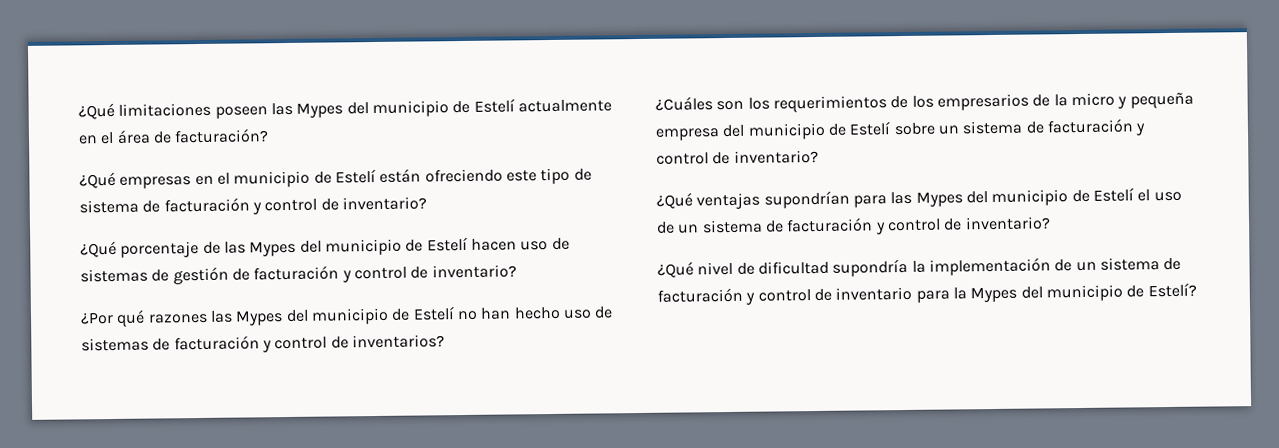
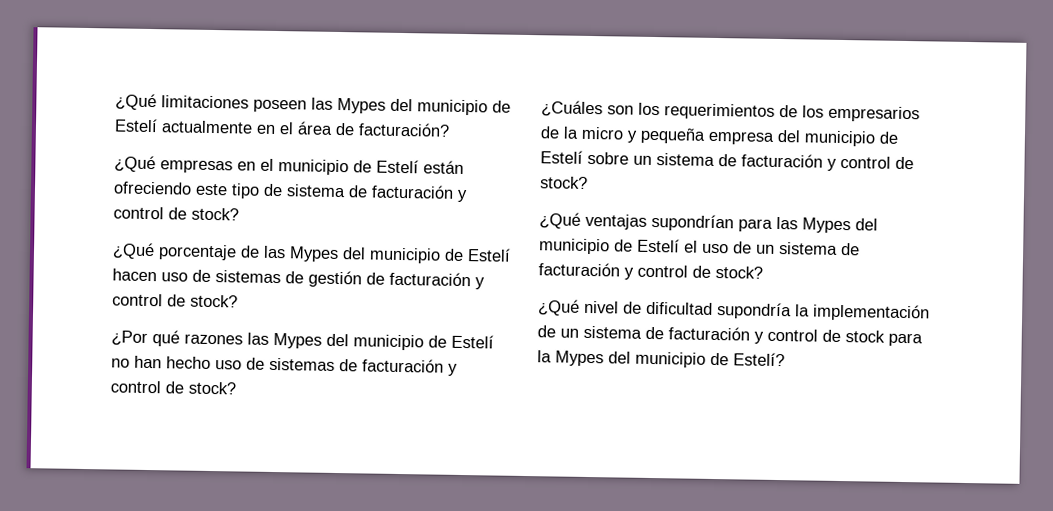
- ¿Qué empresas en el municipio de Estelí están ofreciendo este tipo de sistema de facturación y control de inventario?
+ ¿Qué empresas en el municipio de Estelí están ofreciendo este tipo de sistema de facturación y control de stock?
- ¿Qué porcentaje de las Mypes del municipio de Estelí hacen uso de sistemas de gestión de facturación y control de inventario?
+ ¿Qué porcentaje de las Mypes del municipio de Estelí hacen uso de sistemas de gestión de facturación y control de stock?
- ¿Por qué razones las Mypes del municipio de Estelí no han hecho uso de sistemas de facturación y control de inventarios?
+ ¿Por qué razones las Mypes del municipio de Estelí no han hecho uso de sistemas de facturación y control de stock?
- ¿Cuáles son los requerimientos de los empresarios de la micro y pequeña empresa del municipio de Estelí sobre un sistema de facturación y control de inventario?
+ ¿Cuáles son los requerimientos de los empresarios de la micro y pequeña empresa del municipio de Estelí sobre un sistema de facturación y control de stock?
- ¿Qué ventajas supondrían para las Mypes del municipio de Estelí el uso de un sistema de facturación y control de inventario?
+ ¿Qué ventajas supondrían para las Mypes del municipio de Estelí el uso de un sistema de facturación y control de stock?
- ¿Qué nivel de dificultad supondría la implementación de un sistema de facturación y control de inventario para la Mypes del municipio de Estelí?
+ ¿Qué nivel de dificultad supondría la implementación de un sistema de facturación y control de stock para la Mypes del municipio de Estelí?

